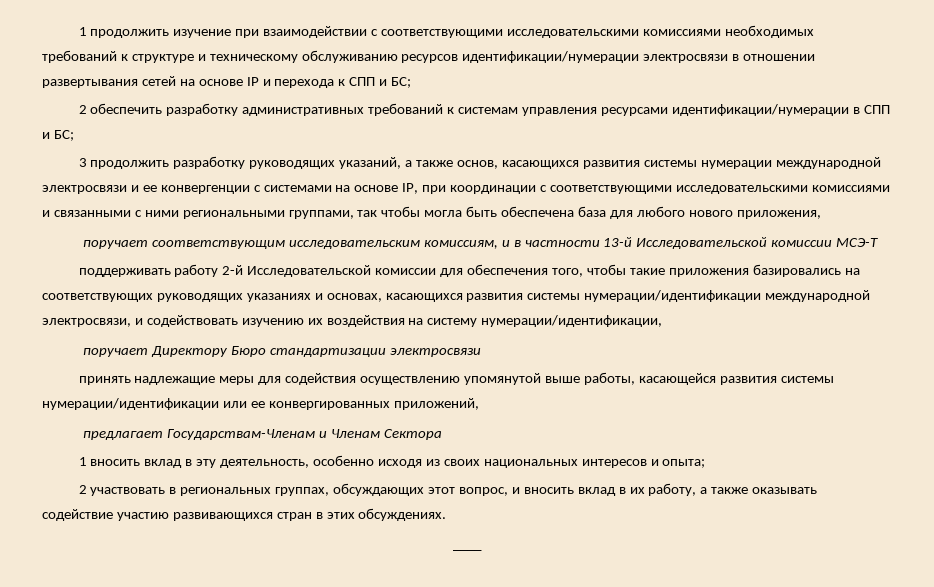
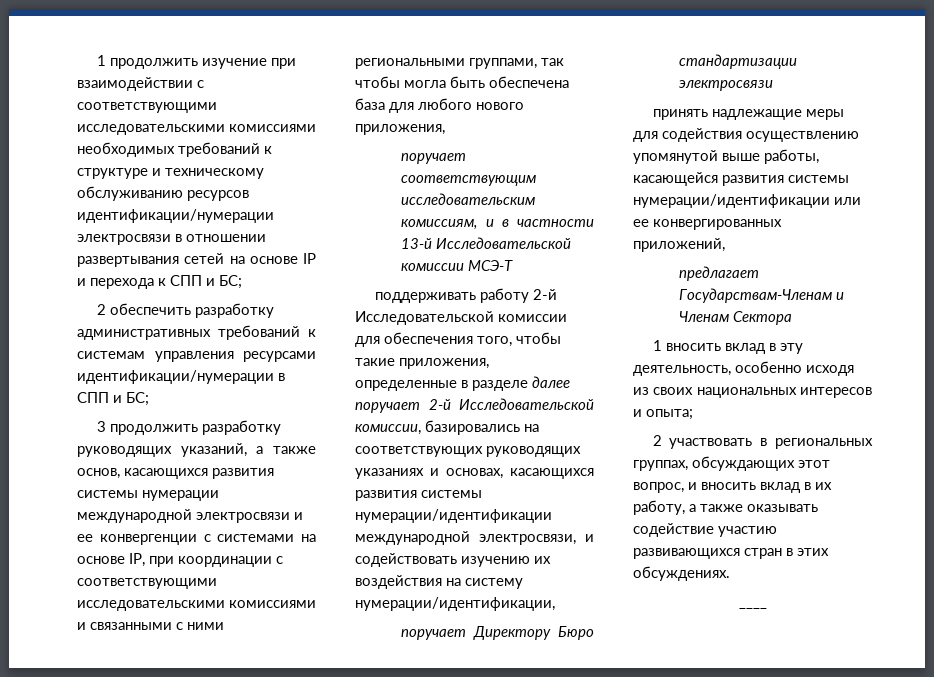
- поддерживать работу 2-й Исследовательской комиссии для обеспечения того, чтобы такие приложения базировались на соответствующих руководящих указаниях и основах, касающихся развития системы нумерации/идентификации международной электросвязи, и содействовать изучению их воздействия на систему нумерации/идентификации,
+ поддерживать работу 2-й Исследовательской комиссии для обеспечения того, чтобы такие приложения, определенные в разделе далее поручает 2-й Исследовательской комиссии, базировались на соответствующих руководящих указаниях и основах, касающихся развития системы нумерации/идентификации международной электросвязи, и содействовать изучению их воздействия на систему нумерации/идентификации,

